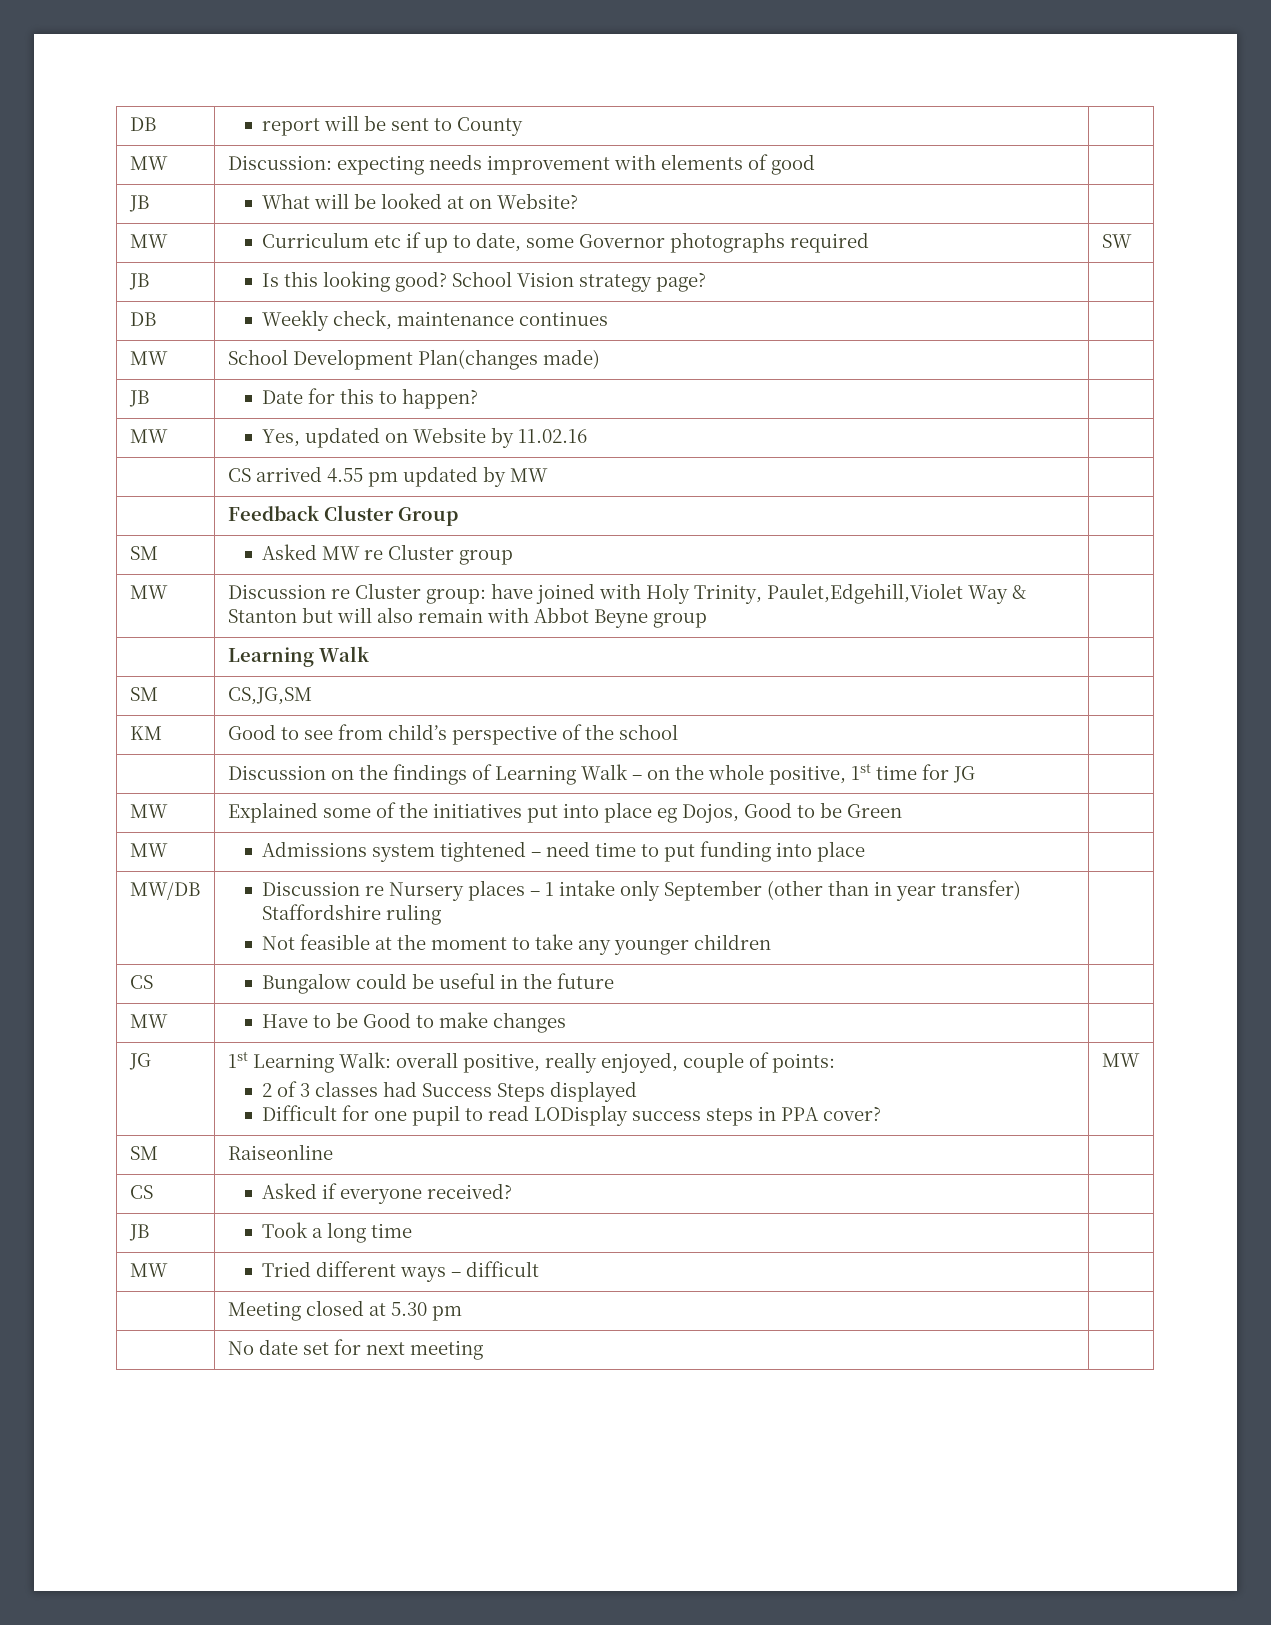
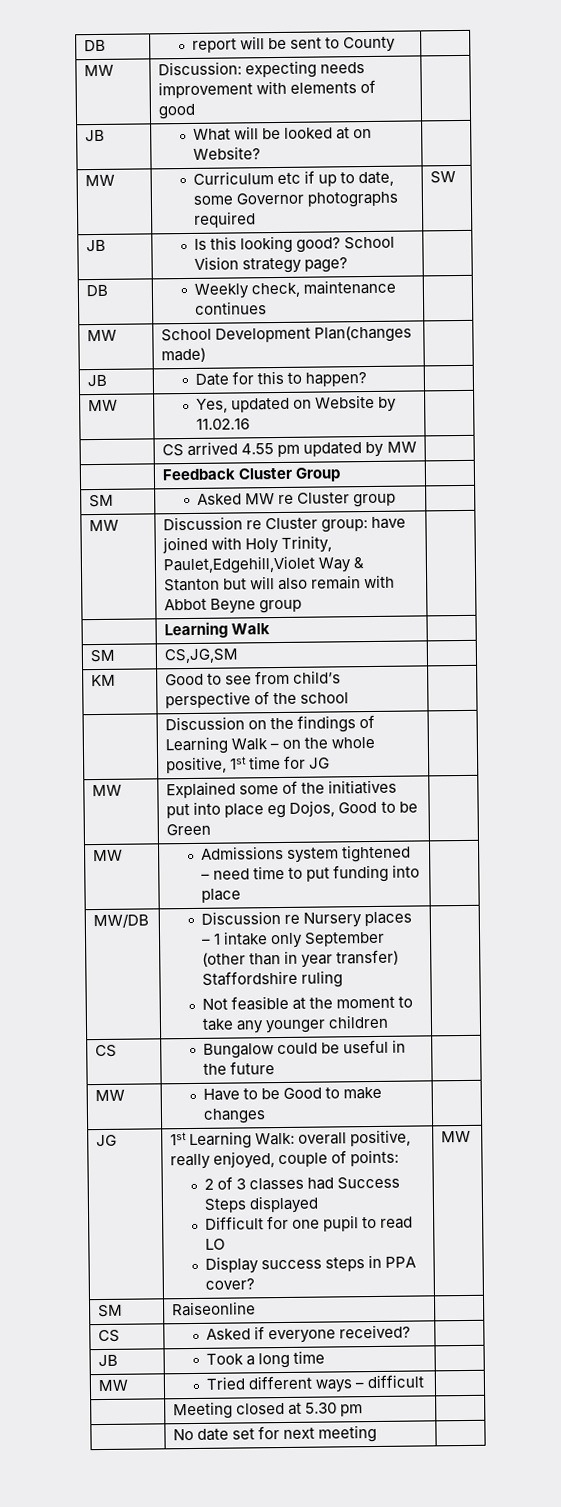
  JG | 1st Learning Walk: overall positive, really enjoyed, couple of points:
  2 of 3 classes had Success Steps displayed
- Difficult for one pupil to read LODisplay success steps in PPA cover? | MW
+ Difficult for one pupil to read LO
+ Display success steps in PPA cover? | MW

